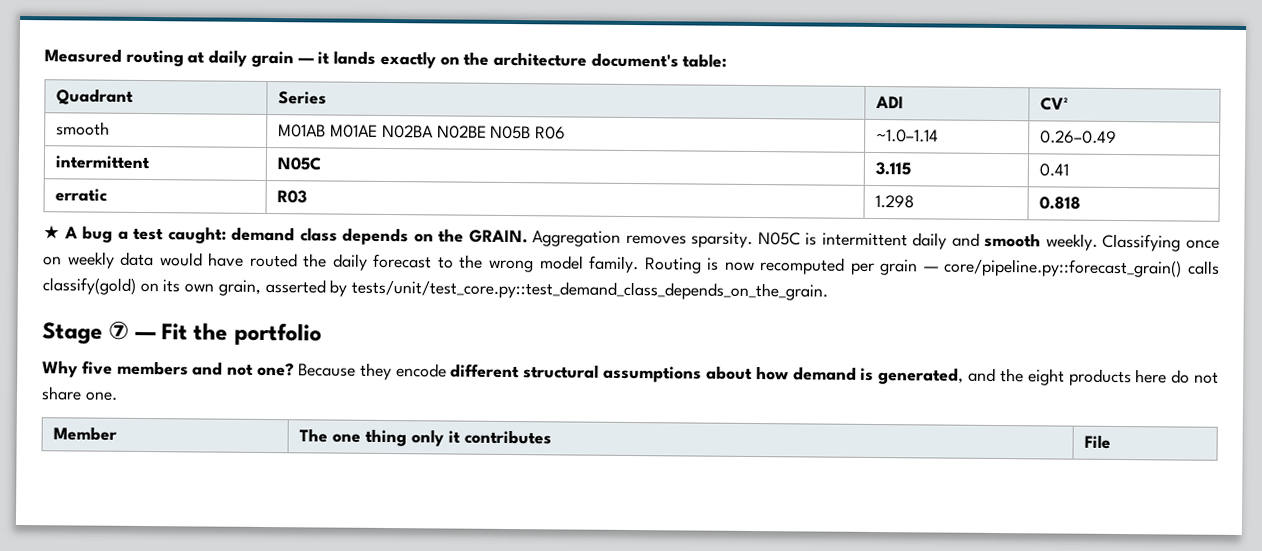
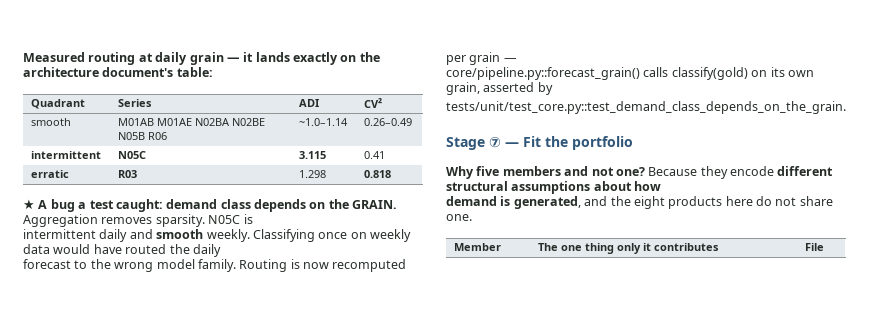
- N05C is intermittent daily and smooth weekly.
+ N05C is
+ intermittent daily and smooth weekly.
- Classifying once on weekly data would have routed the daily forecast to the wrong model family.
+ Classifying once on weekly data would have routed the daily
+ forecast to the wrong model family.
- Routing is now recomputed per grain — core/pipeline.py::forecast_grain() calls classify(gold) on its own grain, asserted by tests/unit/test_core.py::test_demand_class_depends_on_the_grain.
+ Routing is now recomputed per grain —
+ core/pipeline.py::forecast_grain() calls classify(gold) on its own grain, asserted by
+ tests/unit/test_core.py::test_demand_class_depends_on_the_grain.
- Because they encode different structural assumptions about how demand is generated, and the eight products here do not share one.
+ Because they encode different structural assumptions about how
+ demand is generated, and the eight products here do not share one.

